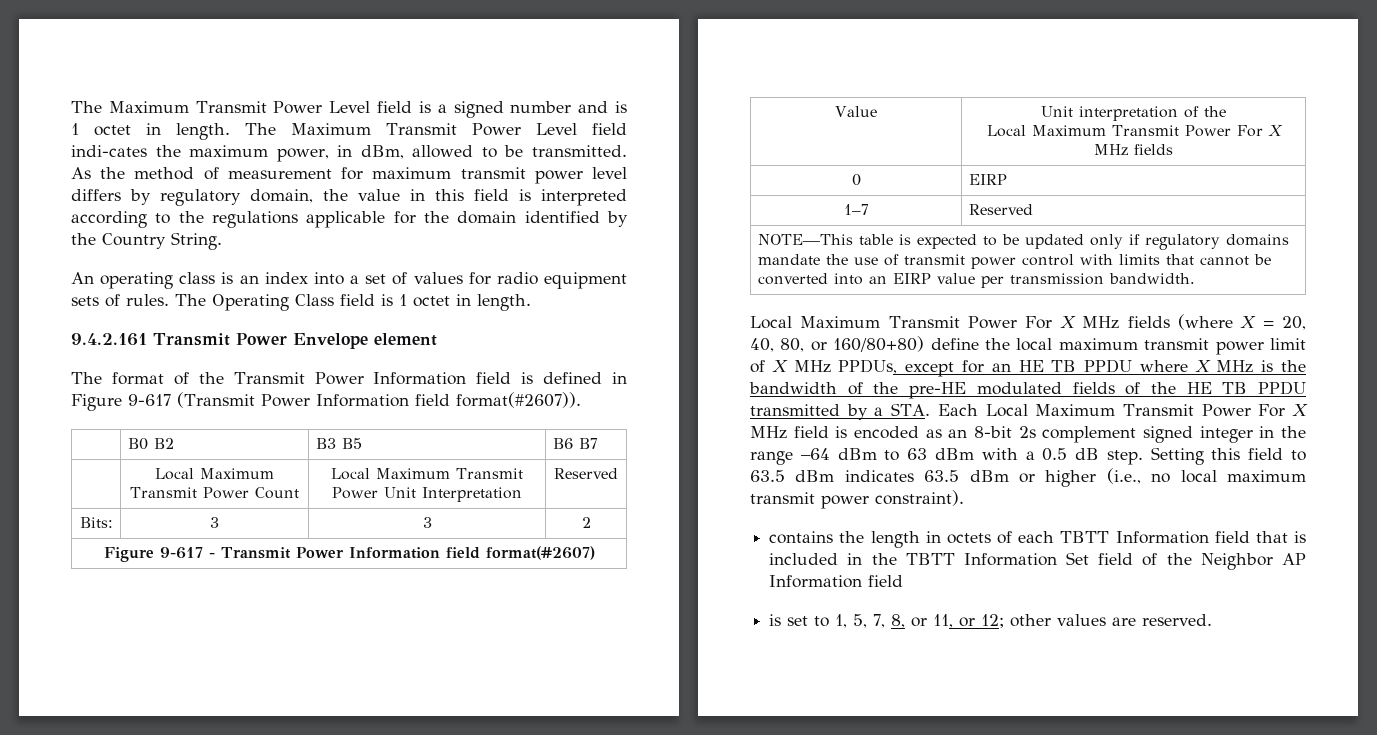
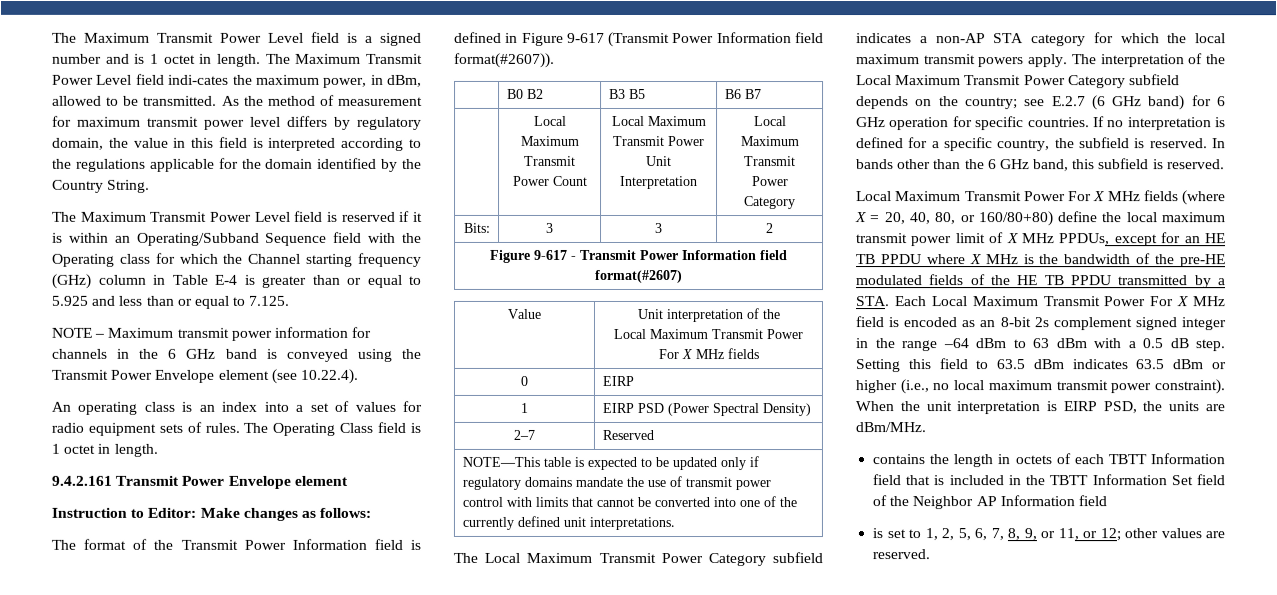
+ The Maximum Transmit Power Level field is reserved if it is within an Operating/Subband Sequence field with the Operating class for which the Channel starting frequency (GHz) column in Table E-4 is greater than or equal to 5.925 and less than or equal to 7.125.
+ NOTE – Maximum transmit power information for channels in the 6 GHz band is conveyed using the Transmit Power Envelope element (see 10.22.4).
+ Instruction to Editor: Make changes as follows:
- | Local Maximum Transmit Power Count | Local Maximum Transmit Power Unit Interpretation | Reserved
+ | Local Maximum Transmit Power Count | Local Maximum Transmit Power Unit Interpretation | Local Maximum Transmit Power Category
- 1–7 | Reserved
+ 1 | EIRP PSD (Power Spectral Density)
+ 2–7 | Reserved
- NOTE—This table is expected to be updated only if regulatory domains mandate the use of transmit power control with limits that cannot be converted into an EIRP value per transmission bandwidth.
+ NOTE—This table is expected to be updated only if regulatory domains mandate the use of transmit power control with limits that cannot be converted into one of the currently defined unit interpretations.
+ The Local Maximum Transmit Power Category subfield indicates a non-AP STA category for which the local maximum transmit powers apply. The interpretation of the Local Maximum Transmit Power Category subfield depends on the country; see E.2.7 (6 GHz band) for 6 GHz operation for specific countries. If no interpretation is defined for a specific country, the subfield is reserved. In bands other than the 6 GHz band, this subfield is reserved.
+ When the unit interpretation is EIRP PSD, the units are dBm/MHz.
- is set to 1, 5, 7, 8, or 11, or 12; other values are reserved.
+ is set to 1, 2, 5, 6, 7, 8, 9, or 11, or 12; other values are reserved.

